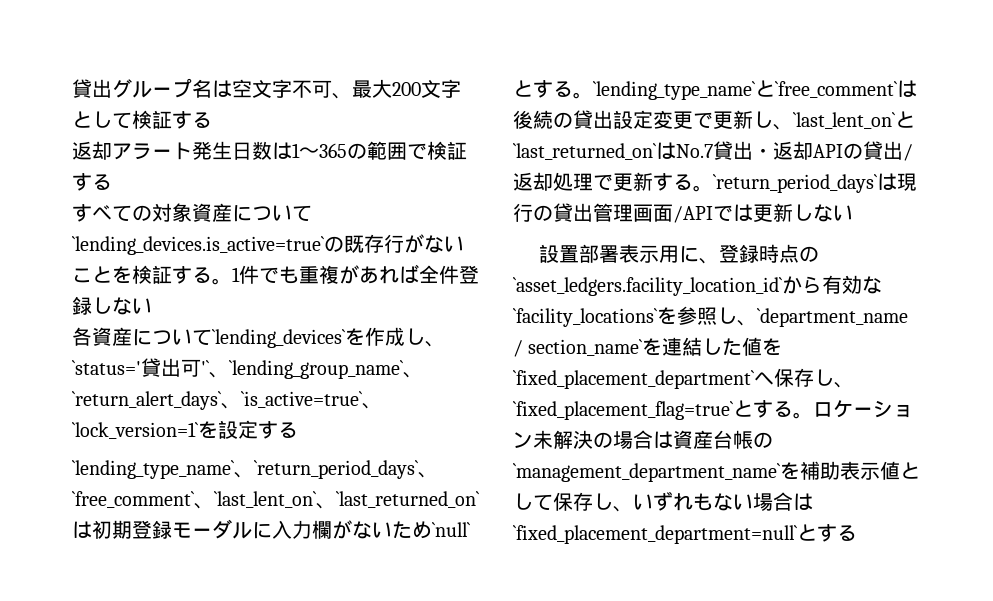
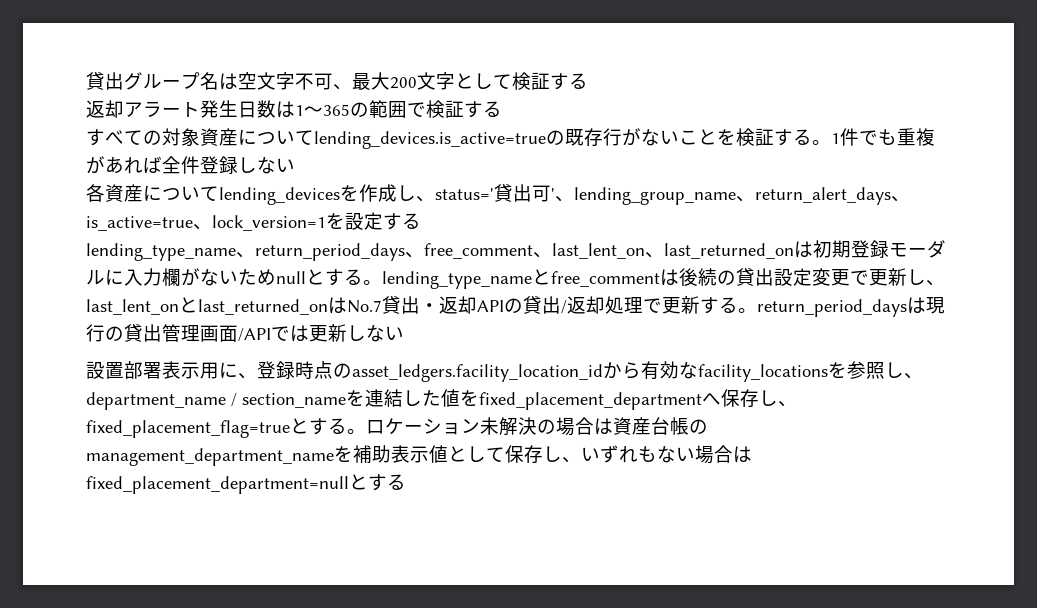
- すべての対象資産について`lending_devices.is_active=true`の既存行がないことを検証する。
+ すべての対象資産についてlending_devices.is_active=trueの既存行がないことを検証する。
- 各資産について`lending_devices`を作成し、`status='貸出可'`、`lending_group_name`、`return_alert_days`、`is_active=true`、`lock_version=1`を設定する
- `lending_type_name`、`return_period_days`、`free_comment`、`last_lent_on`、`last_returned_on`は初期登録モーダルに入力欄がないため`null`とする。`lending_type_name`と`free_comment`は後続の貸出設定変更で更新し、`last_lent_on`と`last_returned_on`はNo.7貸出・返却APIの貸出/返却処理で更新する。`return_period_days`は現行の貸出管理画面/APIでは更新しない
+ 各資産についてlending_devicesを作成し、status='貸出可'、lending_group_name、return_alert_days、is_active=true、lock_version=1を設定する
+ lending_type_name、return_period_days、free_comment、last_lent_on、last_returned_onは初期登録モーダルに入力欄がないためnullとする。lending_type_nameとfree_commentは後続の貸出設定変更で更新し、last_lent_onとlast_returned_onはNo.7貸出・返却APIの貸出/返却処理で更新する。return_period_daysは現行の貸出管理画面/APIでは更新しない
- 設置部署表示用に、登録時点の`asset_ledgers.facility_location_id`から有効な`facility_locations`を参照し、`department_name / section_name`を連結した値を`fixed_placement_department`へ保存し、`fixed_placement_flag=true`とする。
+ 設置部署表示用に、登録時点のasset_ledgers.facility_location_idから有効なfacility_locationsを参照し、department_name / section_nameを連結した値をfixed_placement_departmentへ保存し、fixed_placement_flag=trueとする。
- ロケーション未解決の場合は資産台帳の`management_department_name`を補助表示値として保存し、いずれもない場合は`fixed_placement_department=null`とする
+ ロケーション未解決の場合は資産台帳のmanagement_department_nameを補助表示値として保存し、いずれもない場合はfixed_placement_department=nullとする

